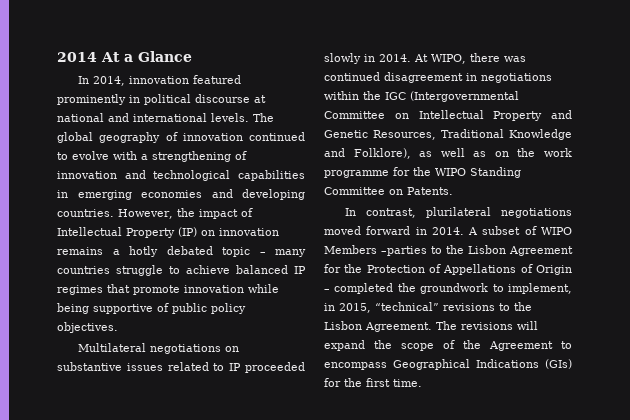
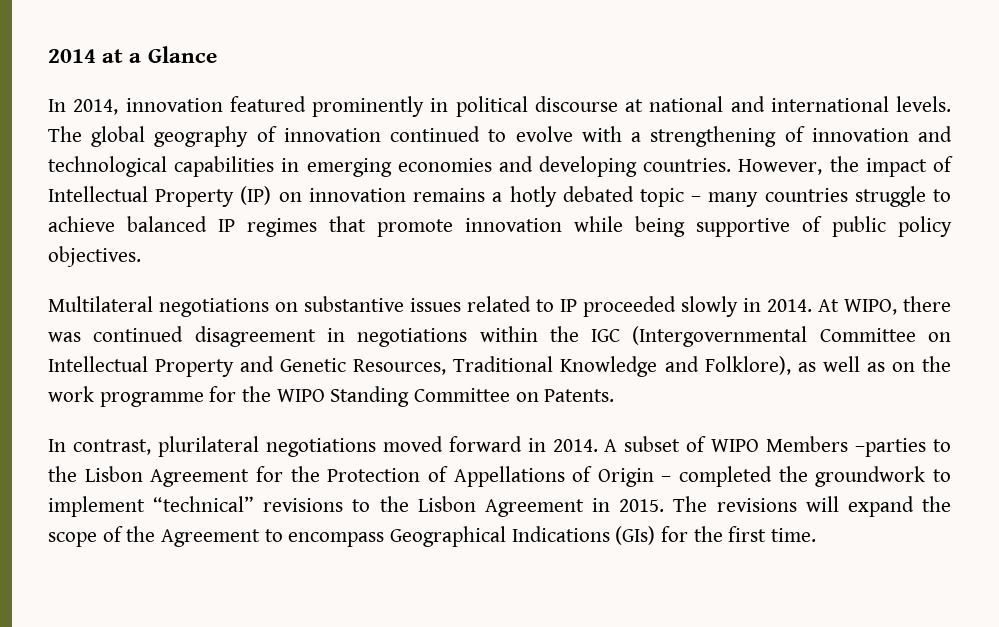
- 2014 At a Glance
+ 2014 at a Glance
- A subset of WIPO Members –parties to the Lisbon Agreement for the Protection of Appellations of Origin – completed the groundwork to implement, in 2015, “technical” revisions to the Lisbon Agreement.
+ A subset of WIPO Members –parties to the Lisbon Agreement for the Protection of Appellations of Origin – completed the groundwork to implement “technical” revisions to the Lisbon Agreement in 2015.

